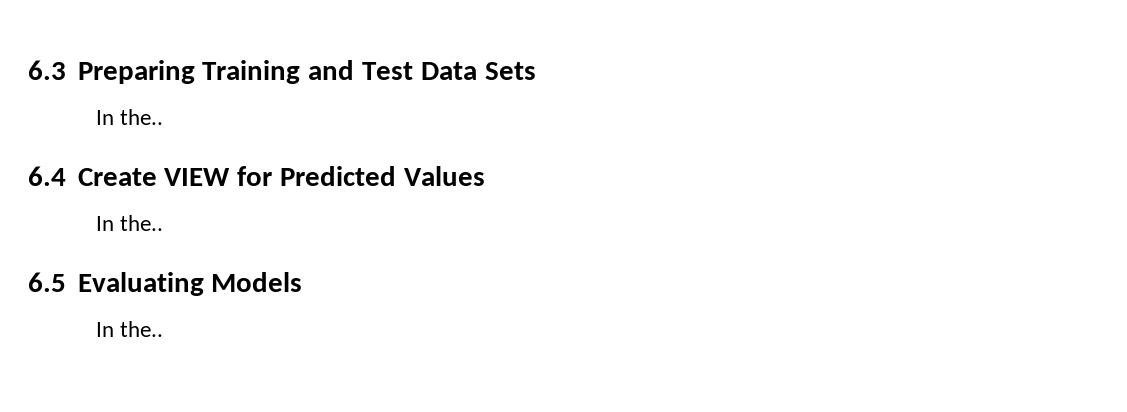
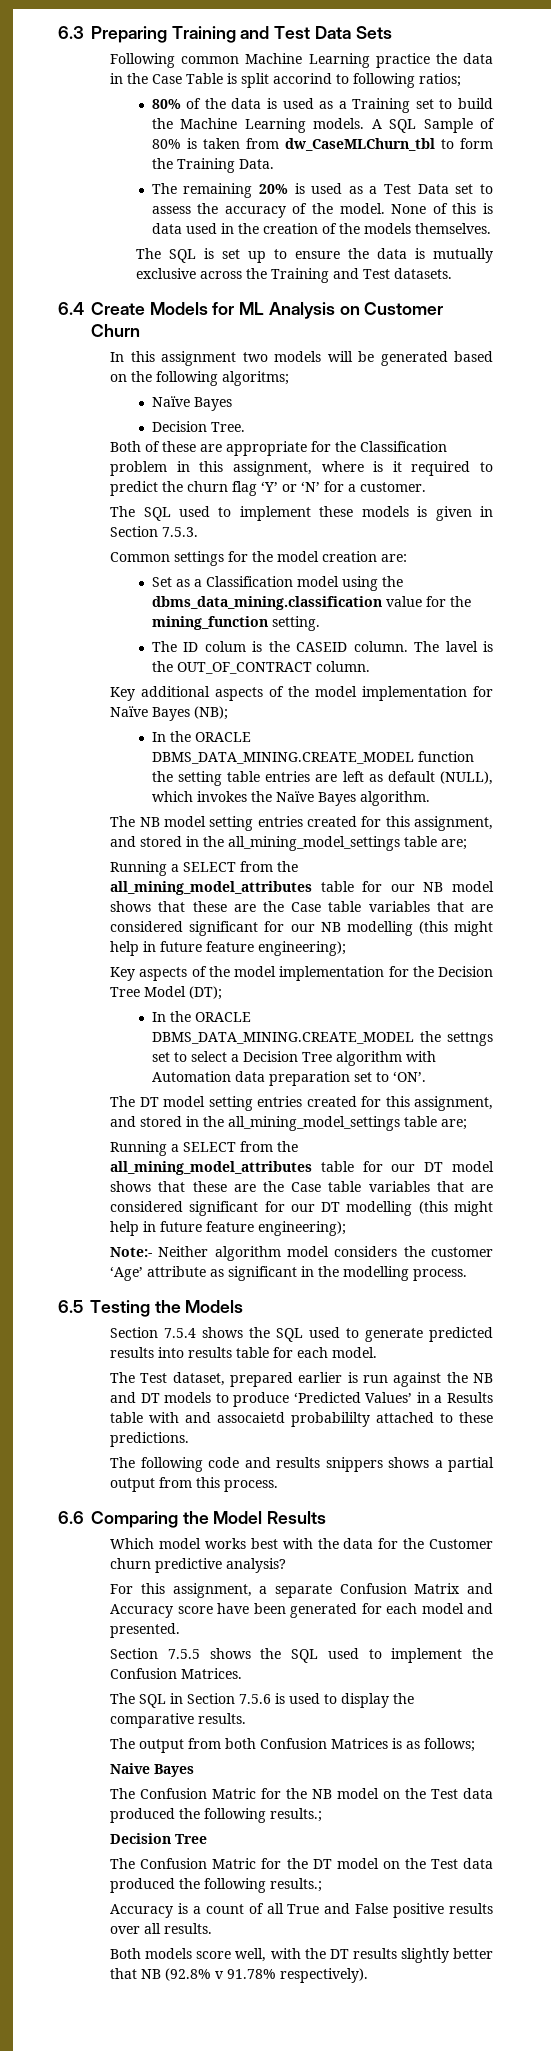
  6.3 Preparing Training and Test Data Sets
- In the..
- 6.4 Create VIEW for Predicted Values
- In the..
+ Following common Machine Learning practice the data in the Case Table is split accorind to following ratios;
+ 80% of the data is used as a Training set to build the Machine Learning models. A SQL Sample of 80% is taken from dw_CaseMLChurn_tbl to form the Training Data.
+ The remaining 20% is used as a Test Data set to assess the accuracy of the model. None of this is data used in the creation of the models themselves.
+ The SQL is set up to ensure the data is mutually exclusive across the Training and Test datasets.
+ 6.4 Create Models for ML Analysis on Customer Churn
+ In this assignment two models will be generated based on the following algoritms;
+ Naïve Bayes
+ Decision Tree.
+ Both of these are appropriate for the Classification problem in this assignment, where is it required to predict the churn flag ‘Y’ or ‘N’ for a customer.
+ The SQL used to implement these models is given in Section 7.5.3.
+ Common settings for the model creation are:
+ Set as a Classification model using the dbms_data_mining.classification value for the mining_function setting.
+ The ID colum is the CASEID column. The lavel is the OUT_OF_CONTRACT column.
+ Key additional aspects of the model implementation for Naïve Bayes (NB);
+ In the ORACLE DBMS_DATA_MINING.CREATE_MODEL function the setting table entries are left as default (NULL), which invokes the Naïve Bayes algorithm.
+ The NB model setting entries created for this assignment, and stored in the all_mining_model_settings table are;
+ Running a SELECT from the all_mining_model_attributes table for our NB model shows that these are the Case table variables that are considered significant for our NB modelling (this might help in future feature engineering);
+ Key aspects of the model implementation for the Decision Tree Model (DT);
+ In the ORACLE DBMS_DATA_MINING.CREATE_MODEL the settngs set to select a Decision Tree algorithm with Automation data preparation set to ‘ON’.
+ The DT model setting entries created for this assignment, and stored in the all_mining_model_settings table are;
+ Running a SELECT from the all_mining_model_attributes table for our DT model shows that these are the Case table variables that are considered significant for our DT modelling (this might help in future feature engineering);
+ Note:- Neither algorithm model considers the customer ‘Age’ attribute as significant in the modelling process.
- 6.5 Evaluating Models
- In the..
+ 6.5 Testing the Models
+ Section 7.5.4 shows the SQL used to generate predicted results into results table for each model.
+ The Test dataset, prepared earlier is run against the NB and DT models to produce ‘Predicted Values’ in a Results table with and assocaietd probabililty attached to these predictions.
+ The following code and results snippers shows a partial output from this process.
+ 6.6 Comparing the Model Results
+ Which model works best with the data for the Customer churn predictive analysis?
+ For this assignment, a separate Confusion Matrix and Accuracy score have been generated for each model and presented.
+ Section 7.5.5 shows the SQL used to implement the Confusion Matrices.
+ The SQL in Section 7.5.6 is used to display the comparative results.
+ The output from both Confusion Matrices is as follows;
+ Naive Bayes
+ The Confusion Matric for the NB model on the Test data produced the following results.;
+ Decision Tree
+ The Confusion Matric for the DT model on the Test data produced the following results.;
+ Accuracy is a count of all True and False positive results over all results.
+ Both models score well, with the DT results slightly better that NB (92.8% v 91.78% respectively).

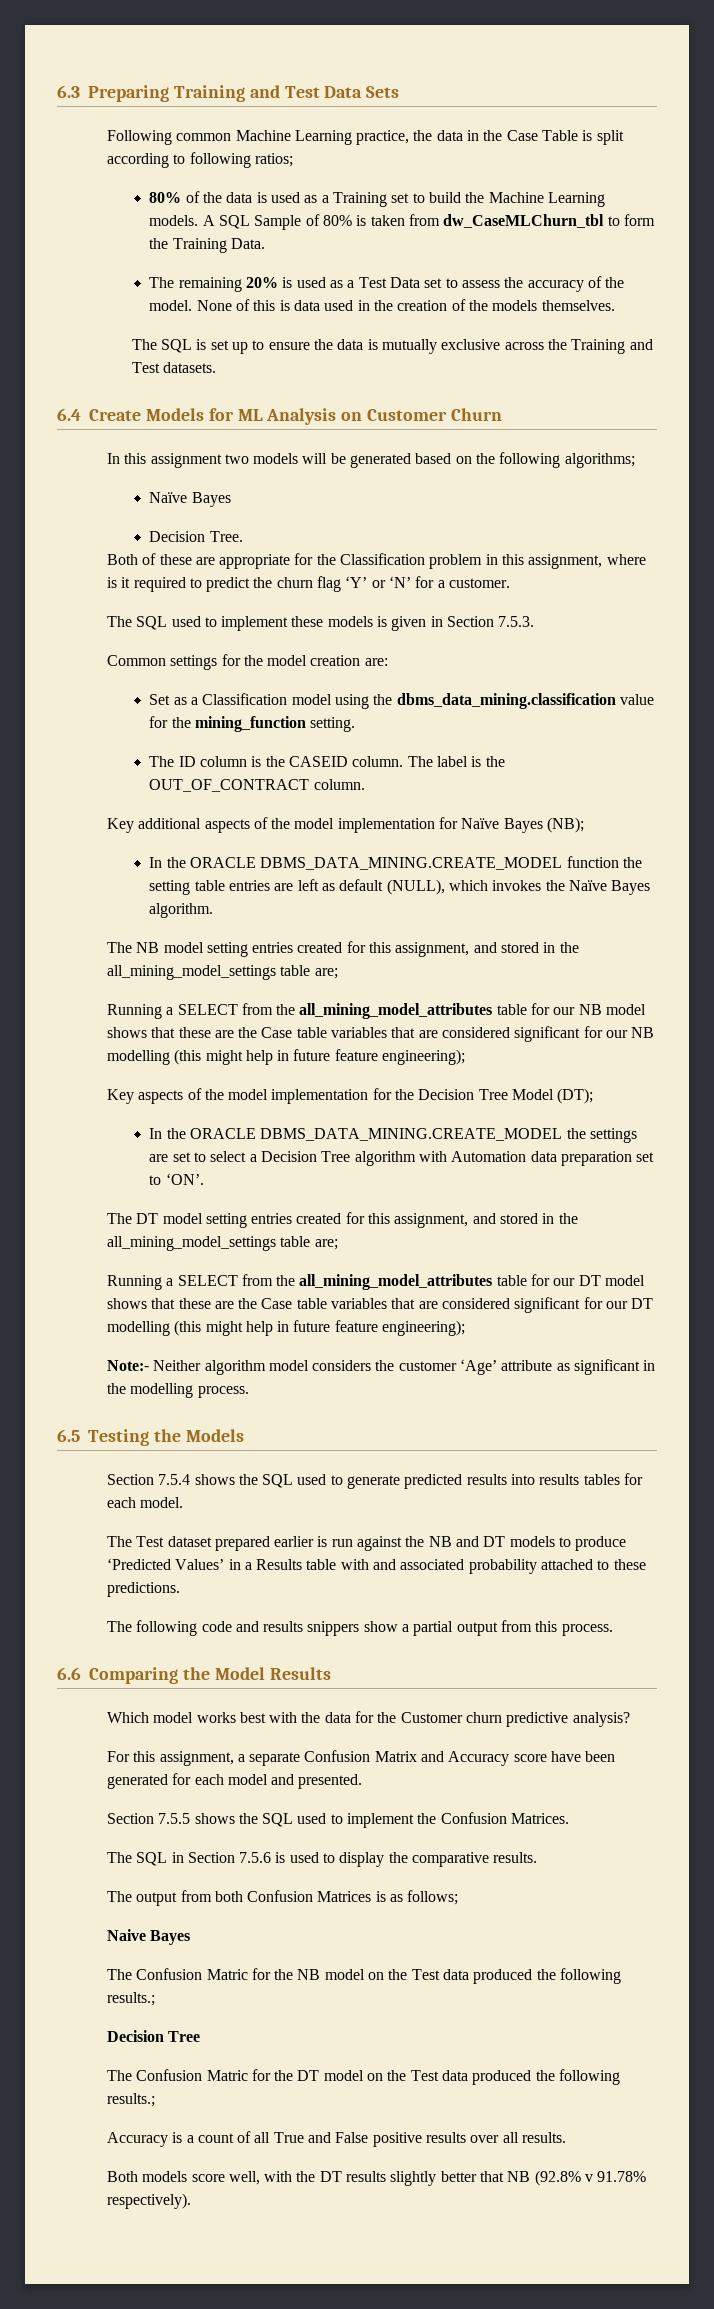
- Following common Machine Learning practice the data in the Case Table is split accorind to following ratios;
+ Following common Machine Learning practice, the data in the Case Table is split according to following ratios;
- In this assignment two models will be generated based on the following algoritms;
+ In this assignment two models will be generated based on the following algorithms;
- The ID colum is the CASEID column.
+ The ID column is the CASEID column.
- The lavel is the OUT_OF_CONTRACT column.
+ The label is the OUT_OF_CONTRACT column.
- In the ORACLE DBMS_DATA_MINING.CREATE_MODEL the settngs set to select a Decision Tree algorithm with Automation data preparation set to ‘ON’.
+ In the ORACLE DBMS_DATA_MINING.CREATE_MODEL the settings are set to select a Decision Tree algorithm with Automation data preparation set to ‘ON’.
- Section 7.5.4 shows the SQL used to generate predicted results into results table for each model.
+ Section 7.5.4 shows the SQL used to generate predicted results into results tables for each model.
- The Test dataset, prepared earlier is run against the NB and DT models to produce ‘Predicted Values’ in a Results table with and assocaietd probabililty attached to these predictions.
+ The Test dataset prepared earlier is run against the NB and DT models to produce ‘Predicted Values’ in a Results table with and associated probability attached to these predictions.
- The following code and results snippers shows a partial output from this process.
+ The following code and results snippers show a partial output from this process.

